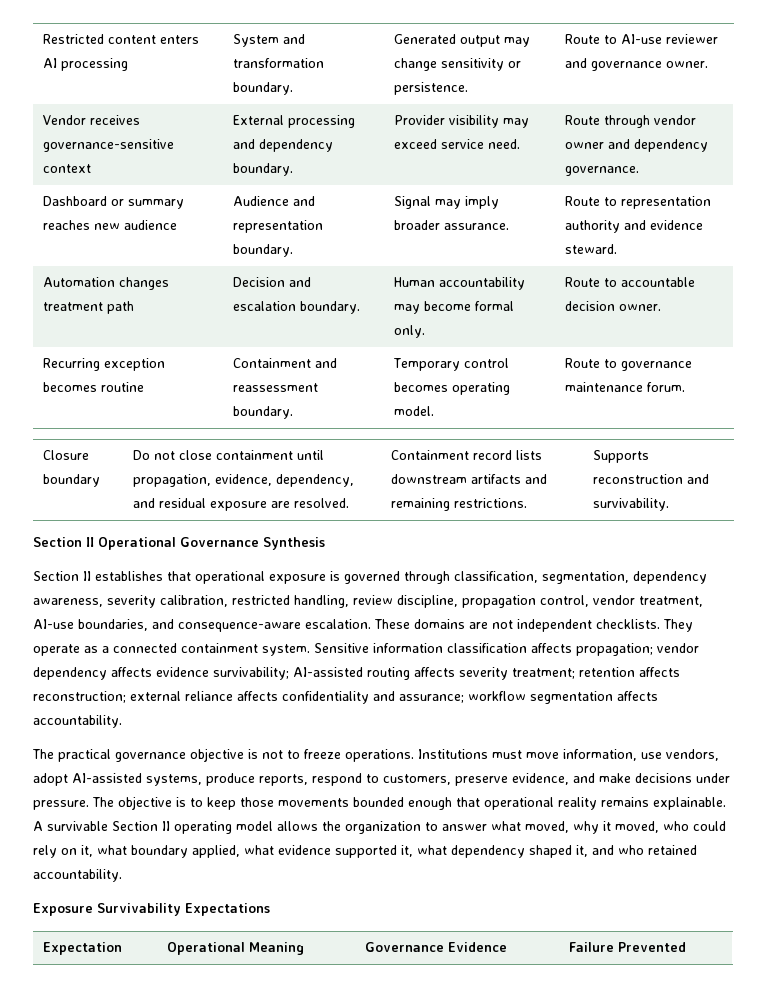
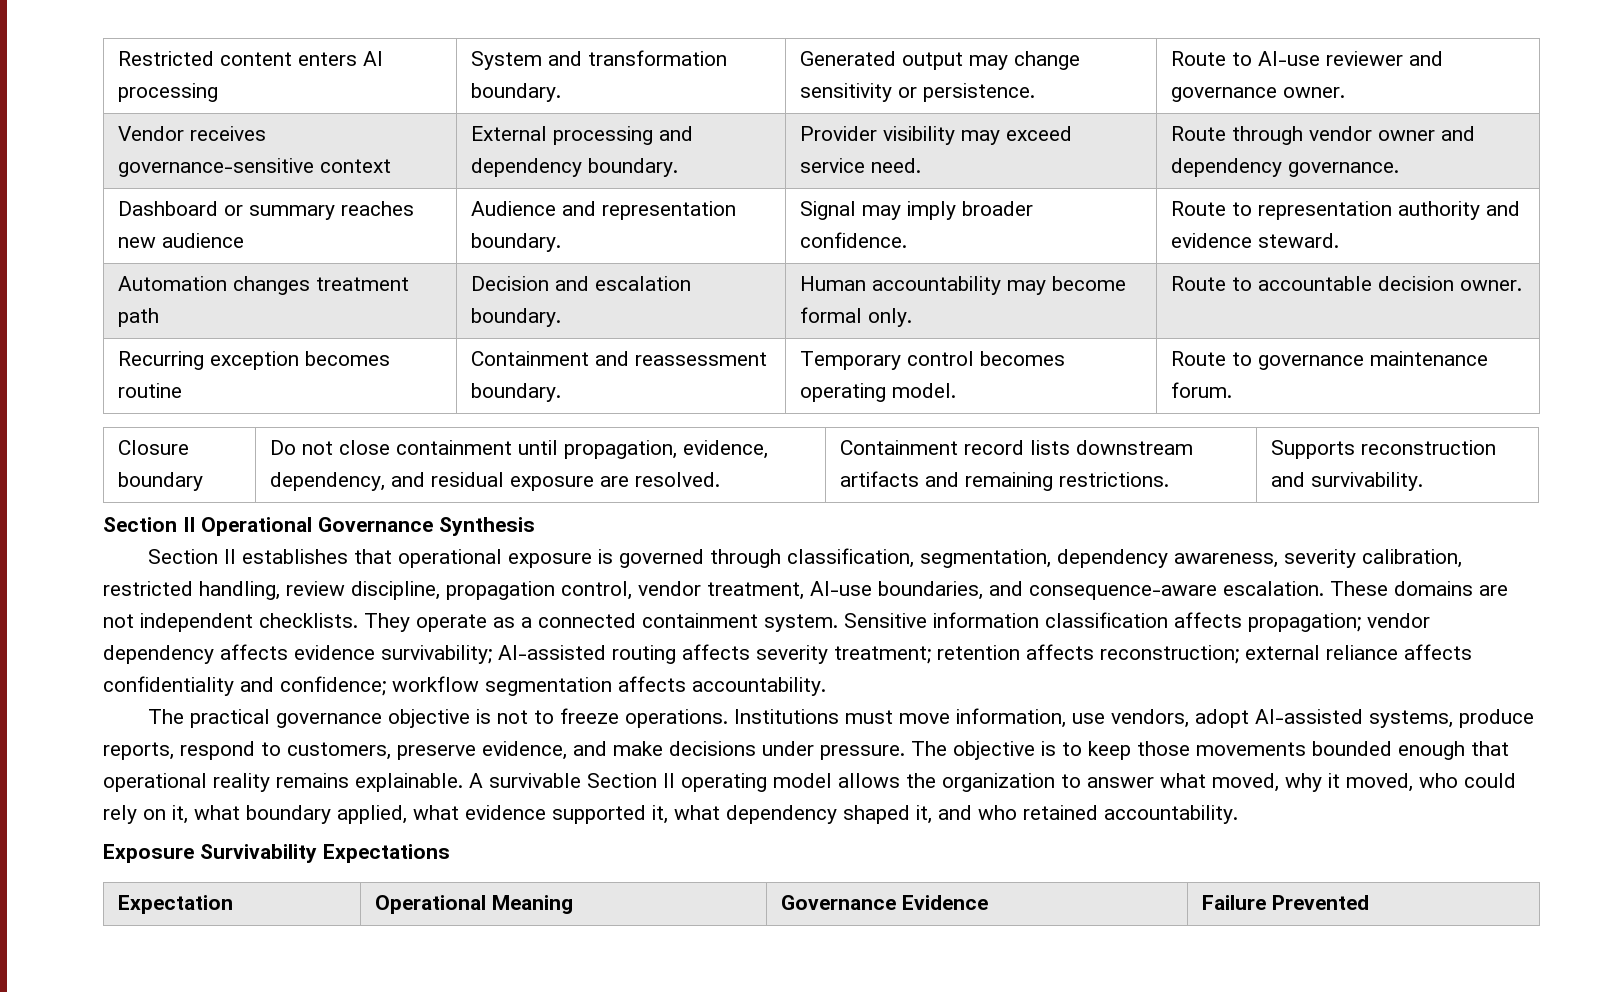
- Dashboard or summary reaches new audience | Audience and representation boundary. | Signal may imply broader assurance. | Route to representation authority and evidence steward.
+ Dashboard or summary reaches new audience | Audience and representation boundary. | Signal may imply broader confidence. | Route to representation authority and evidence steward.
- Sensitive information classification affects propagation; vendor dependency affects evidence survivability; AI-assisted routing affects severity treatment; retention affects reconstruction; external reliance affects confidentiality and assurance; workflow segmentation affects accountability.
+ Sensitive information classification affects propagation; vendor dependency affects evidence survivability; AI-assisted routing affects severity treatment; retention affects reconstruction; external reliance affects confidentiality and confidence; workflow segmentation affects accountability.

